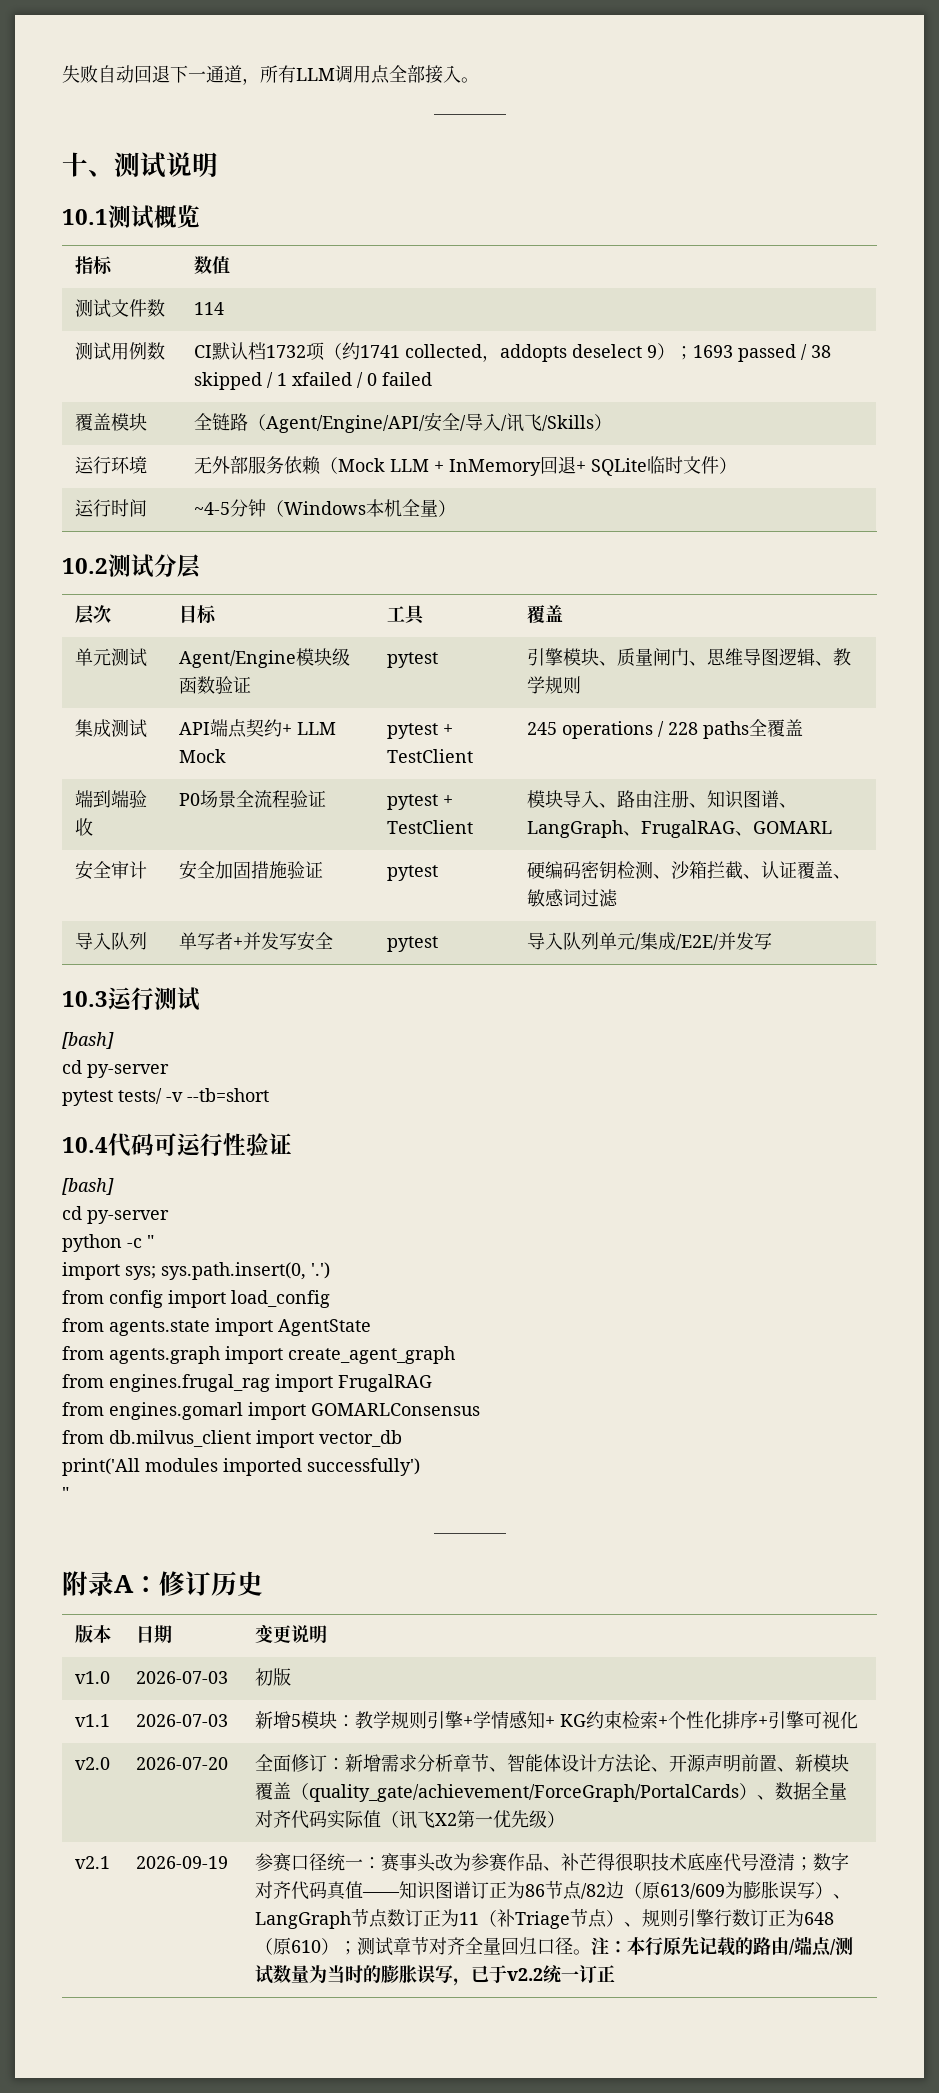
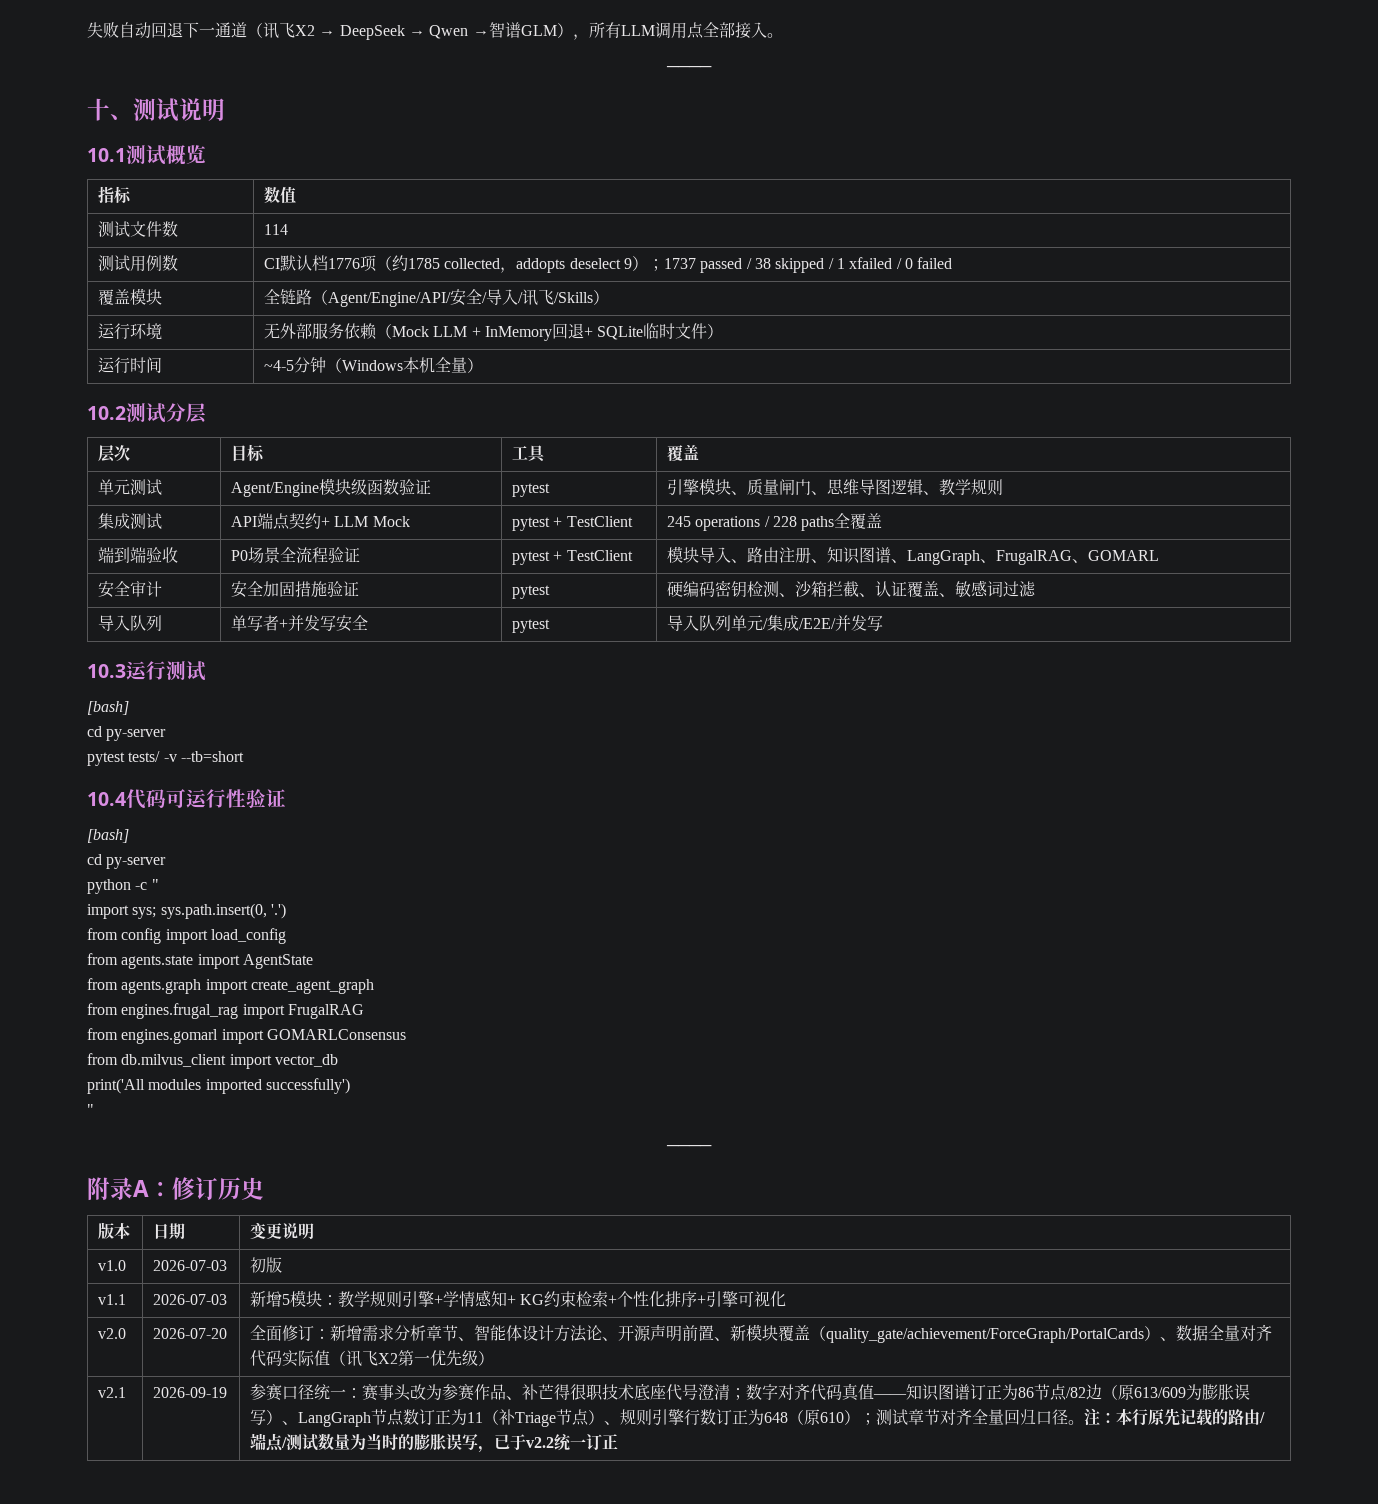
- 失败自动回退下一通道，所有LLM调用点全部接入。
+ 失败自动回退下一通道（讯飞X2 → DeepSeek → Qwen →智谱GLM），所有LLM调用点全部接入。
- 测试用例数 | CI默认档1732项（约1741 collected，addopts deselect 9）；1693 passed / 38 skipped / 1 xfailed / 0 failed
+ 测试用例数 | CI默认档1776项（约1785 collected，addopts deselect 9）；1737 passed / 38 skipped / 1 xfailed / 0 failed

